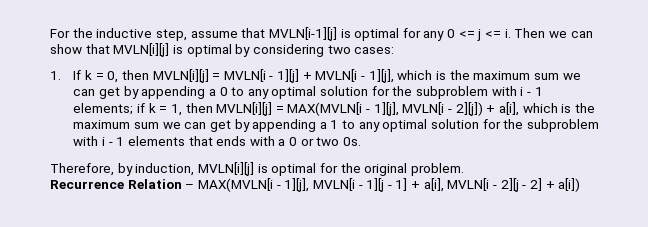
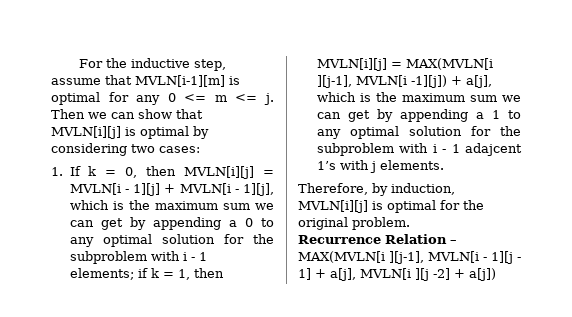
- For the inductive step, assume that MVLN[i-1][j] is optimal for any 0 <= j <= i.
+ For the inductive step, assume that MVLN[i-1][m] is optimal for any 0 <= m <= j.
- if k = 1, then MVLN[i][j] = MAX(MVLN[i - 1][j], MVLN[i - 2][j]) + a[i], which is the maximum sum we can get by appending a 1 to any optimal solution for the subproblem with i - 1 elements that ends with a 0 or two 0s.
+ if k = 1, then MVLN[i][j] = MAX(MVLN[i ][j-1], MVLN[i -1][j]) + a[j], which is the maximum sum we can get by appending a 1 to any optimal solution for the subproblem with i - 1 adajcent 1’s with j elements.
- Recurrence Relation – MAX(MVLN[i - 1][j], MVLN[i - 1][j - 1] + a[i], MVLN[i - 2][j - 2] + a[i])
+ Recurrence Relation – MAX(MVLN[i ][j-1], MVLN[i - 1][j - 1] + a[j], MVLN[i ][j -2] + a[j])

